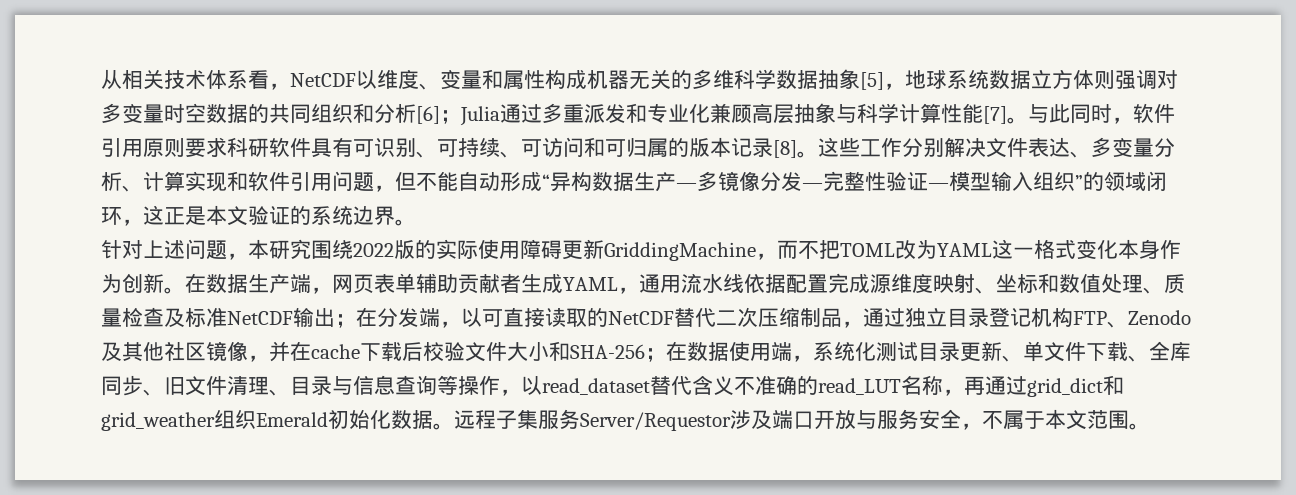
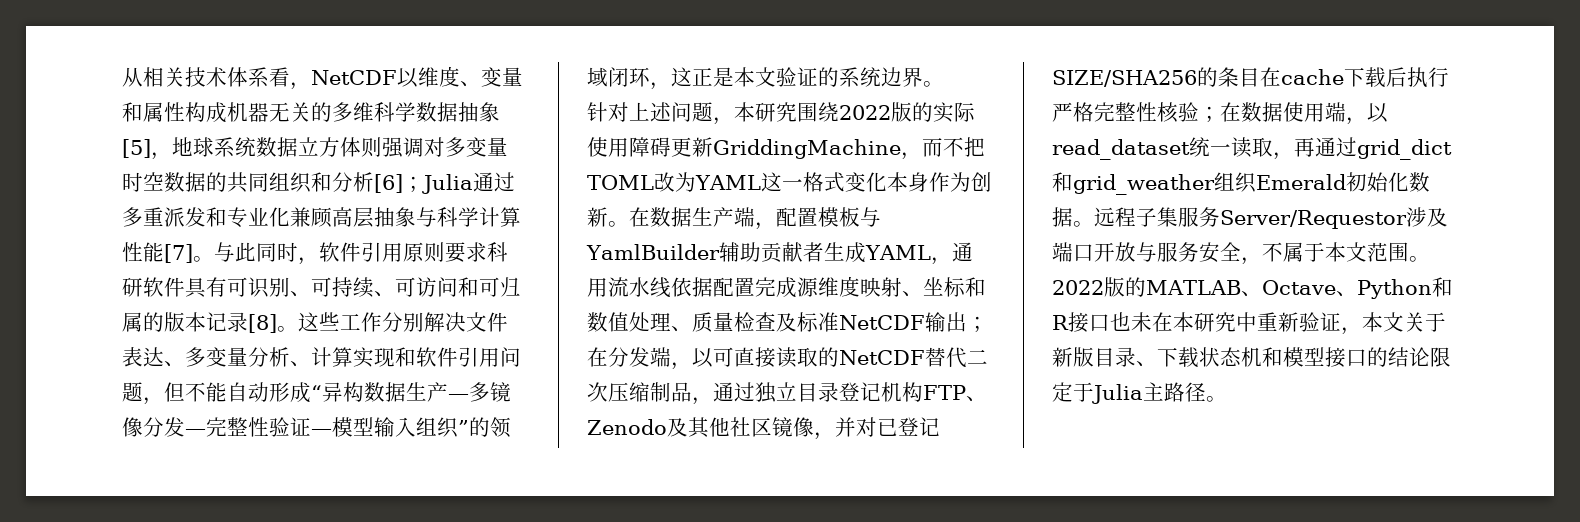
- 在数据生产端，网页表单辅助贡献者生成YAML，通用流水线依据配置完成源维度映射、坐标和数值处理、质量检查及标准NetCDF输出；在分发端，以可直接读取的NetCDF替代二次压缩制品，通过独立目录登记机构FTP、Zenodo及其他社区镜像，并在cache下载后校验文件大小和SHA-256；在数据使用端，系统化测试目录更新、单文件下载、全库同步、旧文件清理、目录与信息查询等操作，以read_dataset替代含义不准确的read_LUT名称，再通过grid_dict和grid_weather组织Emerald初始化数据。
+ 在数据生产端，配置模板与YamlBuilder辅助贡献者生成YAML，通用流水线依据配置完成源维度映射、坐标和数值处理、质量检查及标准NetCDF输出；在分发端，以可直接读取的NetCDF替代二次压缩制品，通过独立目录登记机构FTP、Zenodo及其他社区镜像，并对已登记SIZE/SHA256的条目在cache下载后执行严格完整性核验；在数据使用端，以read_dataset统一读取，再通过grid_dict和grid_weather组织Emerald初始化数据。
+ 2022版的MATLAB、Octave、Python和R接口也未在本研究中重新验证，本文关于新版目录、下载状态机和模型接口的结论限定于Julia主路径。

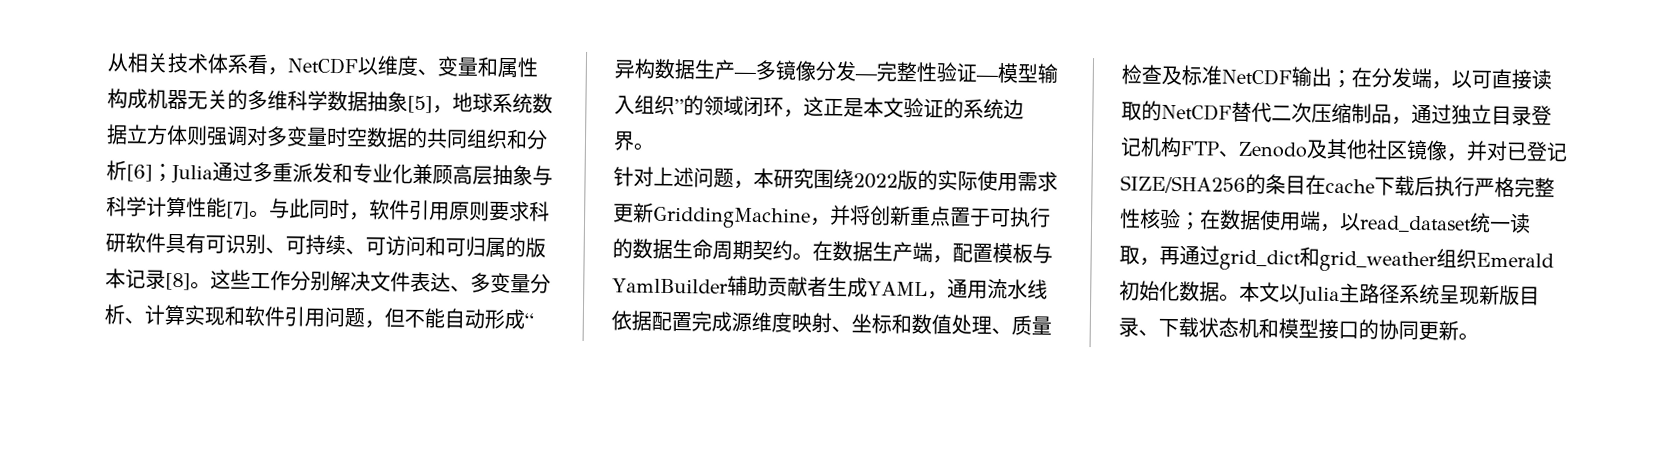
- 针对上述问题，本研究围绕2022版的实际使用障碍更新GriddingMachine，而不把TOML改为YAML这一格式变化本身作为创新。
+ 针对上述问题，本研究围绕2022版的实际使用需求更新GriddingMachine，并将创新重点置于可执行的数据生命周期契约。
- 远程子集服务Server/Requestor涉及端口开放与服务安全，不属于本文范围。2022版的MATLAB、Octave、Python和R接口也未在本研究中重新验证，本文关于新版目录、下载状态机和模型接口的结论限定于Julia主路径。
+ 本文以Julia主路径系统呈现新版目录、下载状态机和模型接口的协同更新。

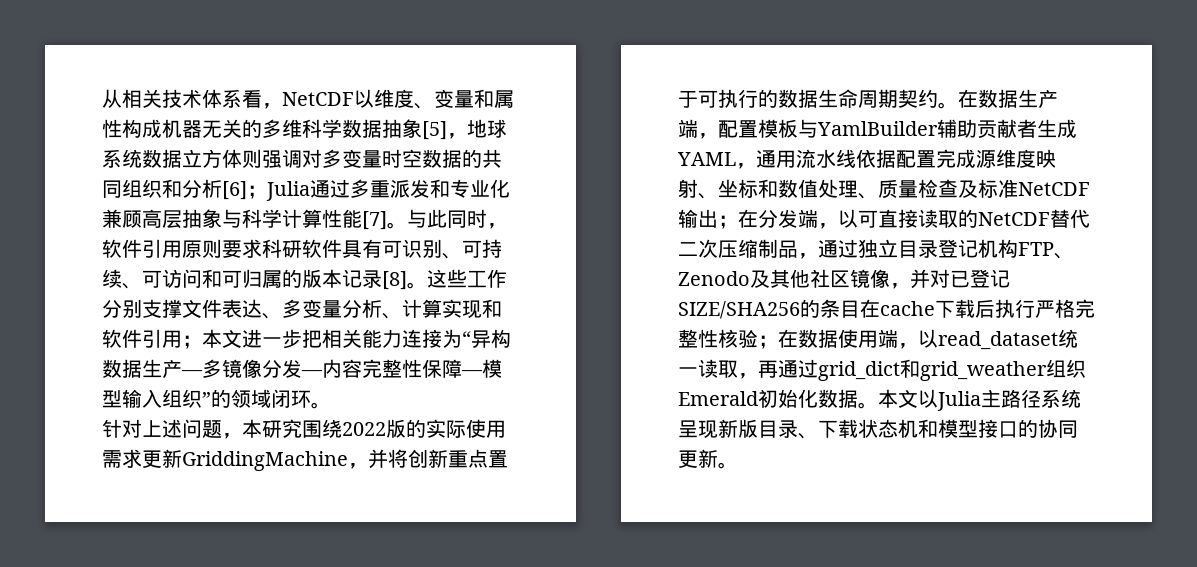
- 这些工作分别解决文件表达、多变量分析、计算实现和软件引用问题，但不能自动形成“异构数据生产—多镜像分发—完整性验证—模型输入组织”的领域闭环，这正是本文验证的系统边界。
+ 这些工作分别支撑文件表达、多变量分析、计算实现和软件引用；本文进一步把相关能力连接为“异构数据生产—多镜像分发—内容完整性保障—模型输入组织”的领域闭环。

